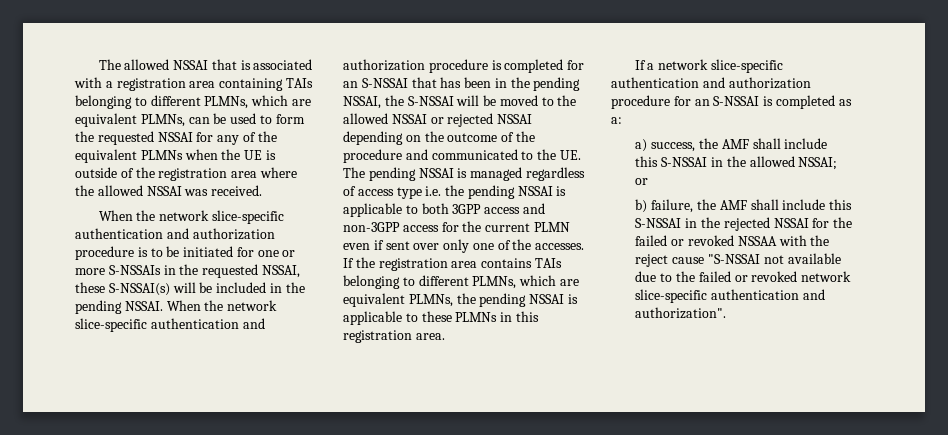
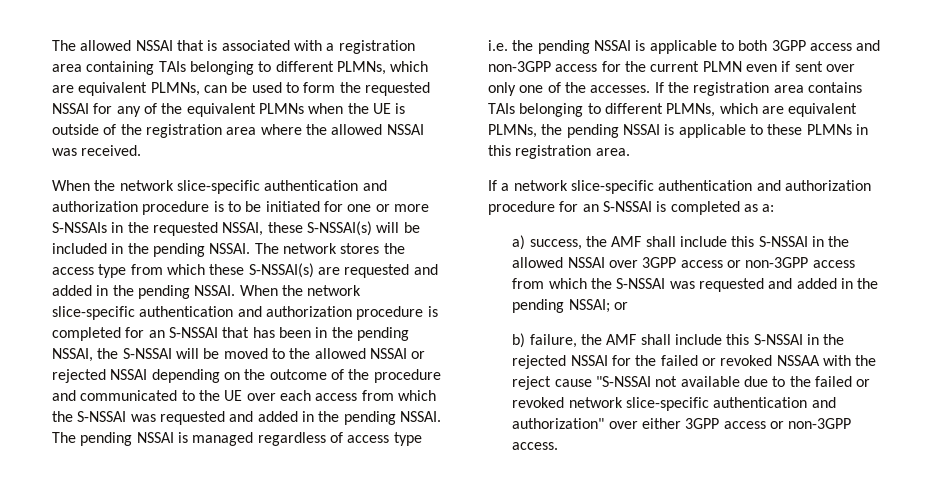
+ The network stores the access type from which these S-NSSAI(s) are requested and added in the pending NSSAI.
- When the network slice-specific authentication and authorization procedure is completed for an S-NSSAI that has been in the pending NSSAI, the S-NSSAI will be moved to the allowed NSSAI or rejected NSSAI depending on the outcome of the procedure and communicated to the UE. The pending NSSAI is managed regardless of access type i.e. the pending NSSAI is applicable to both 3GPP access and non-3GPP access for the current PLMN even if sent over only one of the accesses.
+ When the network slice-specific authentication and authorization procedure is completed for an S-NSSAI that has been in the pending NSSAI, the S-NSSAI will be moved to the allowed NSSAI or rejected NSSAI depending on the outcome of the procedure and communicated to the UE over each access from which the S-NSSAI was requested and added in the pending NSSAI. The pending NSSAI is managed regardless of access type i.e. the pending NSSAI is applicable to both 3GPP access and non-3GPP access for the current PLMN even if sent over only one of the accesses.
- a) success, the AMF shall include this S-NSSAI in the allowed NSSAI; or
+ a) success, the AMF shall include this S-NSSAI in the allowed NSSAI over 3GPP access or non-3GPP access from which the S-NSSAI was requested and added in the pending NSSAI; or
- b) failure, the AMF shall include this S-NSSAI in the rejected NSSAI for the failed or revoked NSSAA with the reject cause "S-NSSAI not available due to the failed or revoked network slice-specific authentication and authorization".
+ b) failure, the AMF shall include this S-NSSAI in the rejected NSSAI for the failed or revoked NSSAA with the reject cause "S-NSSAI not available due to the failed or revoked network slice-specific authentication and authorization" over either 3GPP access or non-3GPP access.

